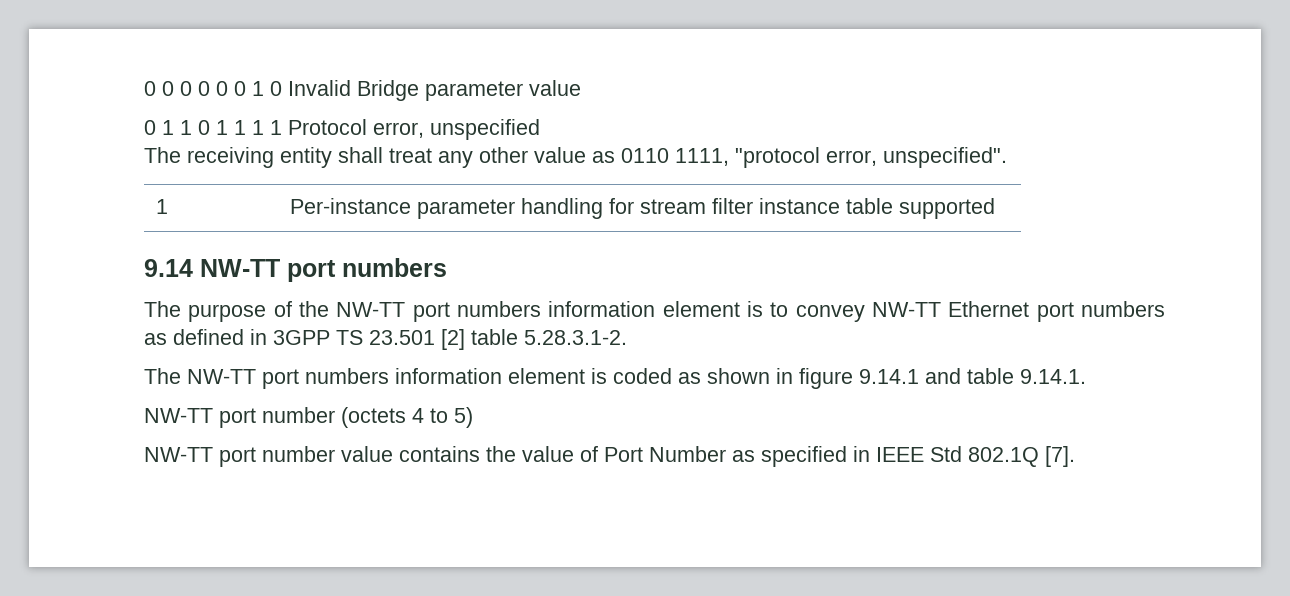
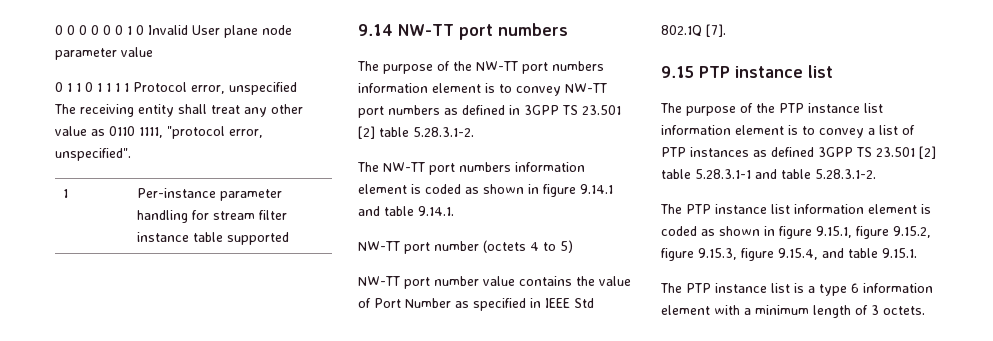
- 0 0 0 0 0 0 1 0 Invalid Bridge parameter value
+ 0 0 0 0 0 0 1 0 Invalid User plane node parameter value
- The purpose of the NW-TT port numbers information element is to convey NW-TT Ethernet port numbers as defined in 3GPP TS 23.501 [2] table 5.28.3.1-2.
+ The purpose of the NW-TT port numbers information element is to convey NW-TT port numbers as defined in 3GPP TS 23.501 [2] table 5.28.3.1-2.
+ 9.15 PTP instance list
+ The purpose of the PTP instance list information element is to convey a list of PTP instances as defined 3GPP TS 23.501 [2] table 5.28.3.1-1 and table 5.28.3.1-2.
+ The PTP instance list information element is coded as shown in figure 9.15.1, figure 9.15.2, figure 9.15.3, figure 9.15.4, and table 9.15.1.
+ The PTP instance list is a type 6 information element with a minimum length of 3 octets.

